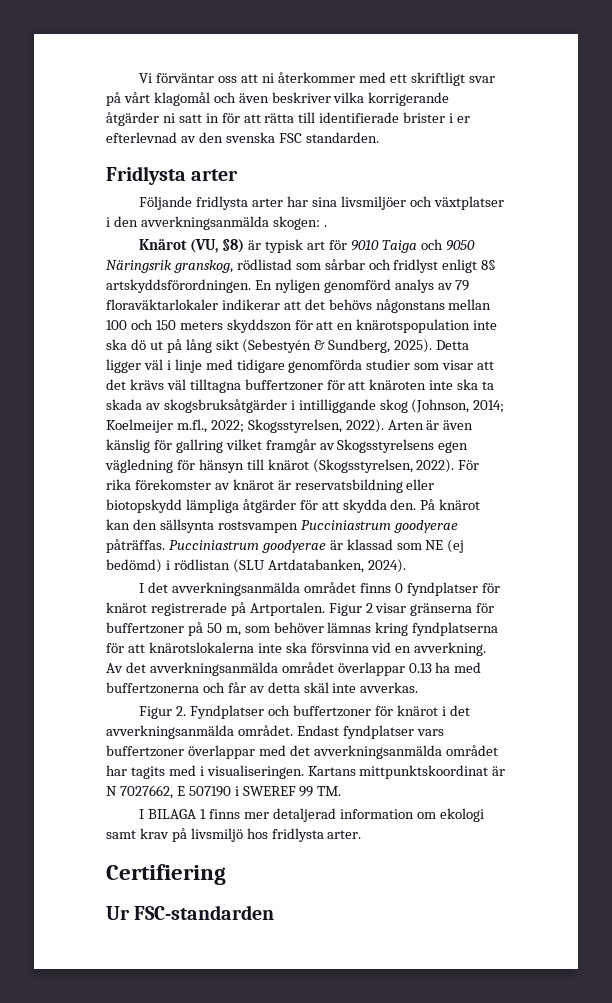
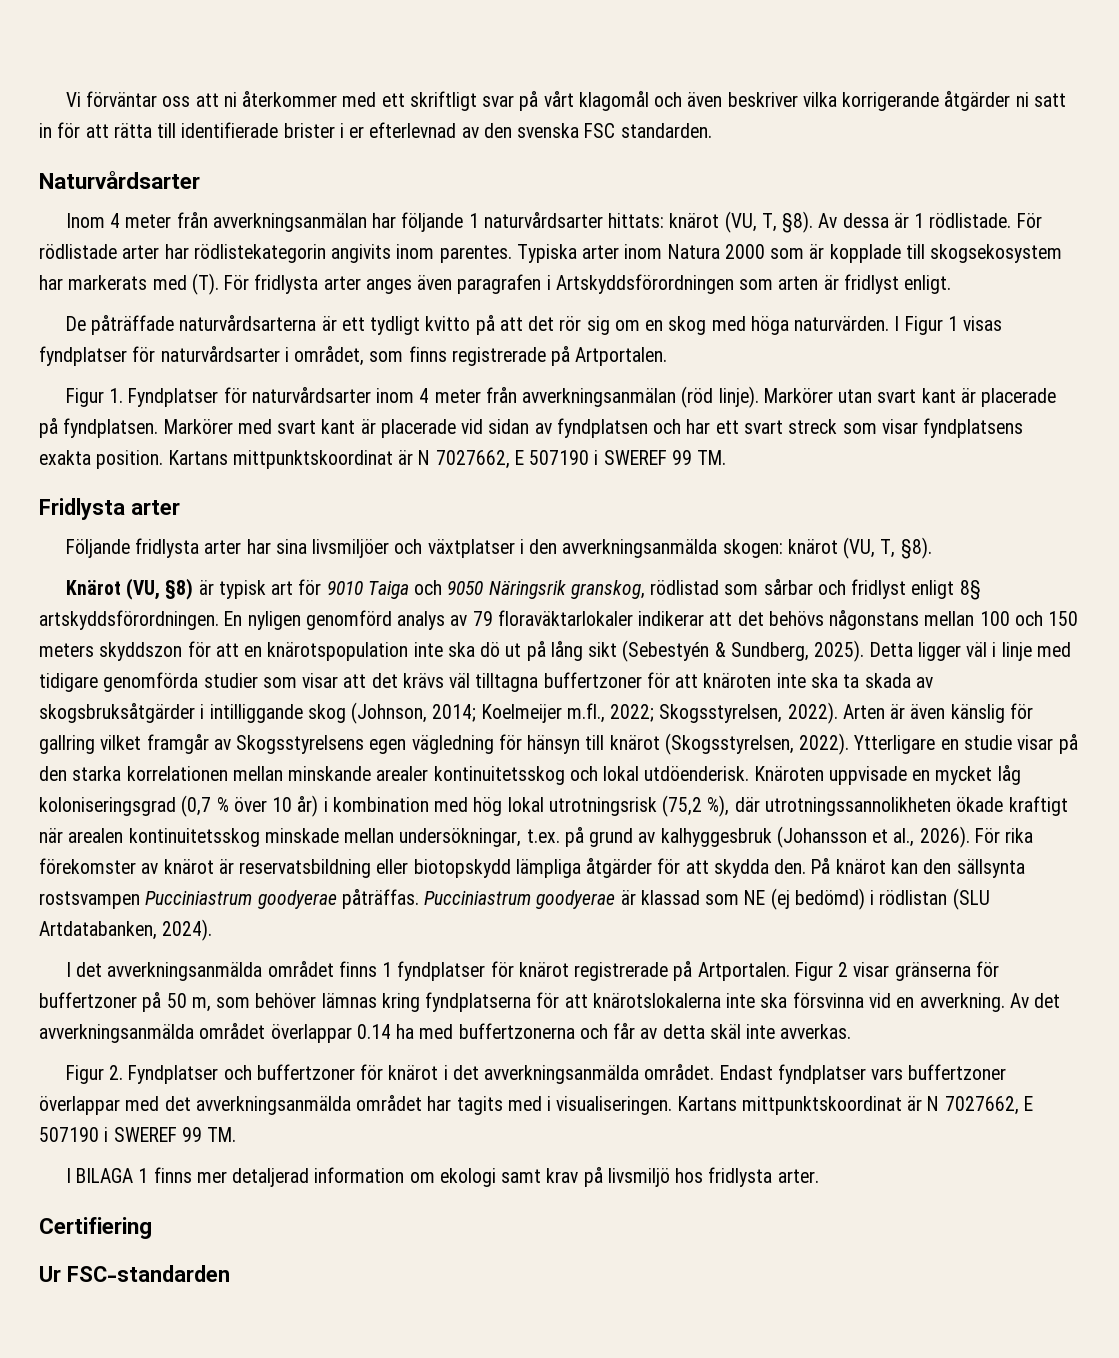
+ Naturvårdsarter
+ Inom 4 meter från avverkningsanmälan har följande 1 naturvårdsarter hittats: knärot (VU, T, §8). Av dessa är 1 rödlistade. För rödlistade arter har rödlistekategorin angivits inom parentes. Typiska arter inom Natura 2000 som är kopplade till skogsekosystem har markerats med (T). För fridlysta arter anges även paragrafen i Artskyddsförordningen som arten är fridlyst enligt.
+ De påträffade naturvårdsarterna är ett tydligt kvitto på att det rör sig om en skog med höga naturvärden. I Figur 1 visas fyndplatser för naturvårdsarter i området, som finns registrerade på Artportalen.
+ Figur 1. Fyndplatser för naturvårdsarter inom 4 meter från avverkningsanmälan (röd linje). Markörer utan svart kant är placerade på fyndplatsen. Markörer med svart kant är placerade vid sidan av fyndplatsen och har ett svart streck som visar fyndplatsens exakta position. Kartans mittpunktskoordinat är N 7027662, E 507190 i SWEREF 99 TM.
- Följande fridlysta arter har sina livsmiljöer och växtplatser i den avverkningsanmälda skogen: .
+ Följande fridlysta arter har sina livsmiljöer och växtplatser i den avverkningsanmälda skogen: knärot (VU, T, §8).
+ Ytterligare en studie visar på den starka korrelationen mellan minskande arealer kontinuitetsskog och lokal utdöenderisk. Knäroten uppvisade en mycket låg koloniseringsgrad (0,7 % över 10 år) i kombination med hög lokal utrotningsrisk (75,2 %), där utrotningssannolikheten ökade kraftigt när arealen kontinuitetsskog minskade mellan undersökningar, t.ex. på grund av kalhyggesbruk (Johansson et al., 2026).
- I det avverkningsanmälda området finns 0 fyndplatser för knärot registrerade på Artportalen.
+ I det avverkningsanmälda området finns 1 fyndplatser för knärot registrerade på Artportalen.
- Av det avverkningsanmälda området överlappar 0.13 ha med buffertzonerna och får av detta skäl inte avverkas.
+ Av det avverkningsanmälda området överlappar 0.14 ha med buffertzonerna och får av detta skäl inte avverkas.

